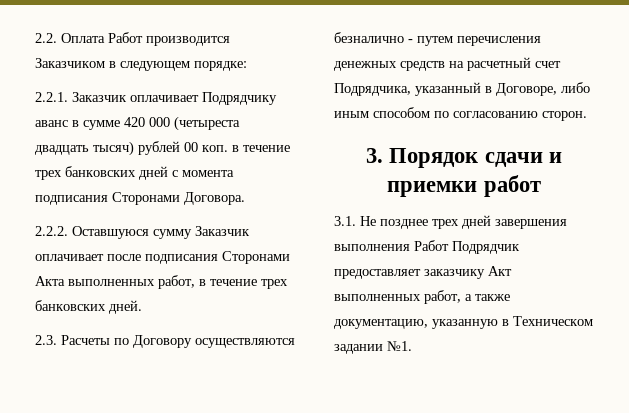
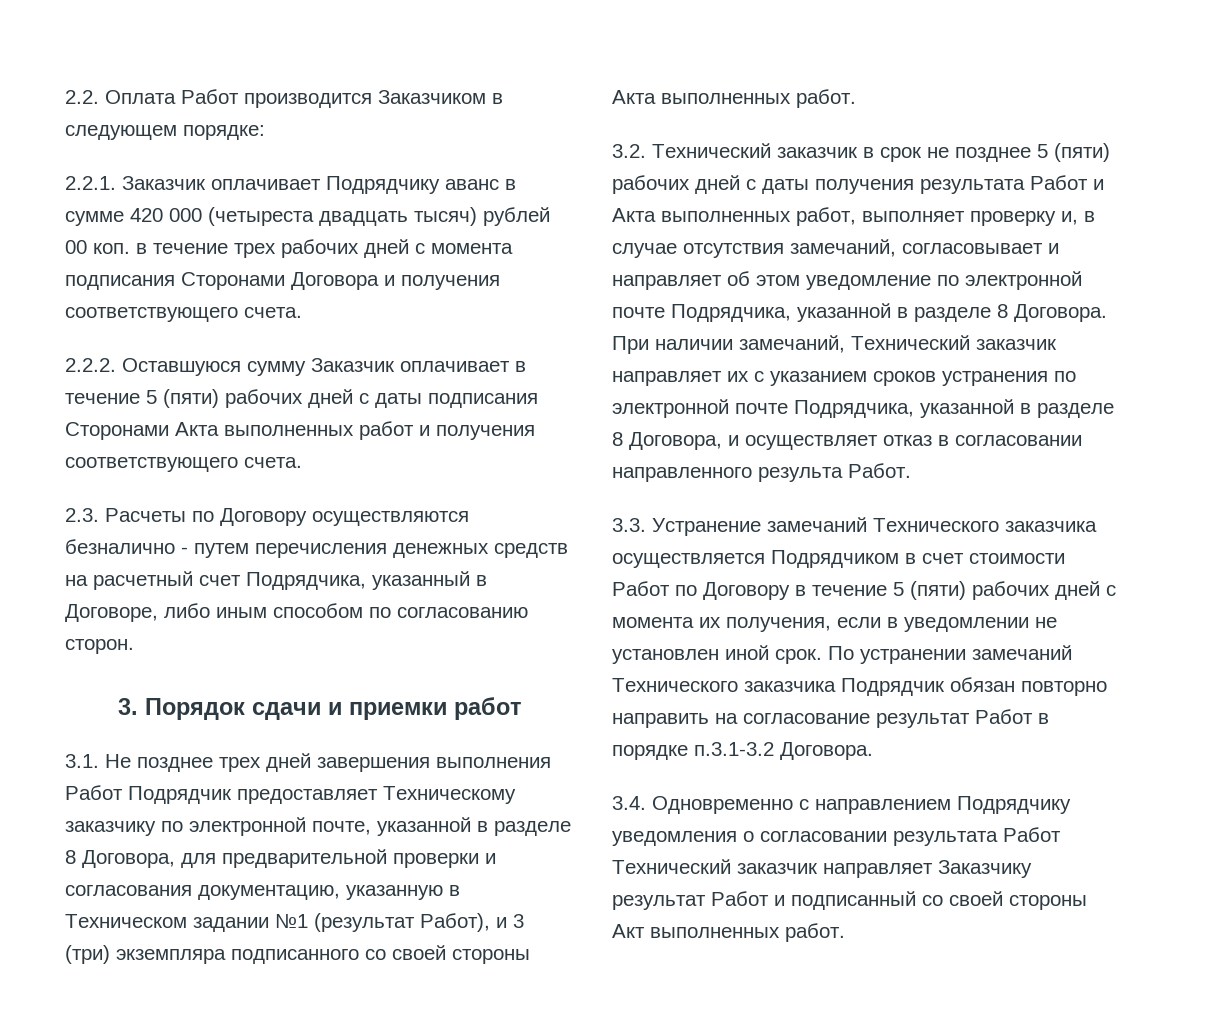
- 2.2.1. Заказчик оплачивает Подрядчику аванс в сумме 420 000 (четыреста двадцать тысяч) рублей 00 коп. в течение трех банковских дней с момента подписания Сторонами Договора.
+ 2.2.1. Заказчик оплачивает Подрядчику аванс в сумме 420 000 (четыреста двадцать тысяч) рублей 00 коп. в течение трех рабочих дней с момента подписания Сторонами Договора и получения соответствующего счета.
- 2.2.2. Оставшуюся сумму Заказчик оплачивает после подписания Сторонами Акта выполненных работ, в течение трех банковских дней.
+ 2.2.2. Оставшуюся сумму Заказчик оплачивает в течение 5 (пяти) рабочих дней с даты подписания Сторонами Акта выполненных работ и получения соответствующего счета.
- 3.1. Не позднее трех дней завершения выполнения Работ Подрядчик предоставляет заказчику Акт выполненных работ, а также документацию, указанную в Техническом задании №1.
+ 3.1. Не позднее трех дней завершения выполнения Работ Подрядчик предоставляет Техническому заказчику по электронной почте, указанной в разделе 8 Договора, для предварительной проверки и согласования документацию, указанную в Техническом задании №1 (результат Работ), и 3 (три) экземпляра подписанного со своей стороны Акта выполненных работ.
+ 3.2. Технический заказчик в срок не позднее 5 (пяти) рабочих дней с даты получения результата Работ и Акта выполненных работ, выполняет проверку и, в случае отсутствия замечаний, согласовывает и направляет об этом уведомление по электронной почте Подрядчика, указанной в разделе 8 Договора. При наличии замечаний, Технический заказчик направляет их с указанием сроков устранения по электронной почте Подрядчика, указанной в разделе 8 Договора, и осуществляет отказ в согласовании направленного результа Работ.
+ 3.3. Устранение замечаний Технического заказчика осуществляется Подрядчиком в счет стоимости Работ по Договору в течение 5 (пяти) рабочих дней с момента их получения, если в уведомлении не установлен иной срок. По устранении замечаний Технического заказчика Подрядчик обязан повторно направить на согласование результат Работ в порядке п.3.1-3.2 Договора.
+ 3.4. Одновременно с направлением Подрядчику уведомления о согласовании результата Работ Технический заказчик направляет Заказчику результат Работ и подписанный со своей стороны Акт выполненных работ.

